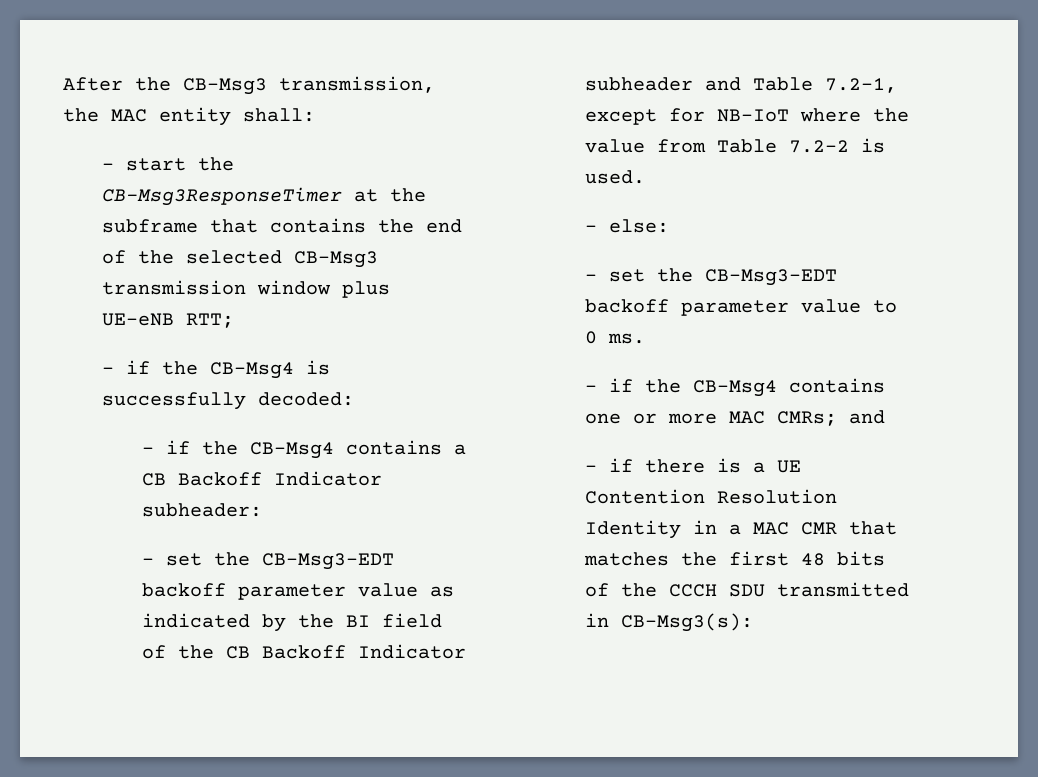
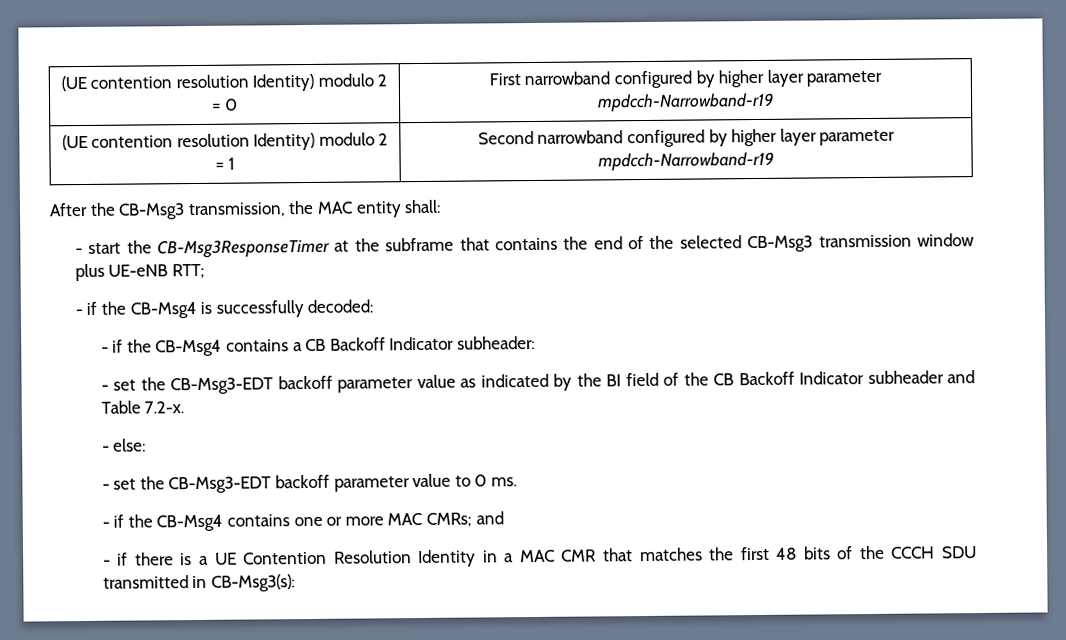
+ (UE contention resolution Identity) modulo 2 = 0 | First narrowband configured by higher layer parameter mpdcch-Narrowband-r19
+ (UE contention resolution Identity) modulo 2 = 1 | Second narrowband configured by higher layer parameter mpdcch-Narrowband-r19
- - set the CB-Msg3-EDT backoff parameter value as indicated by the BI field of the CB Backoff Indicator subheader and Table 7.2-1, except for NB-IoT where the value from Table 7.2-2 is used.
+ - set the CB-Msg3-EDT backoff parameter value as indicated by the BI field of the CB Backoff Indicator subheader and Table 7.2-x.

